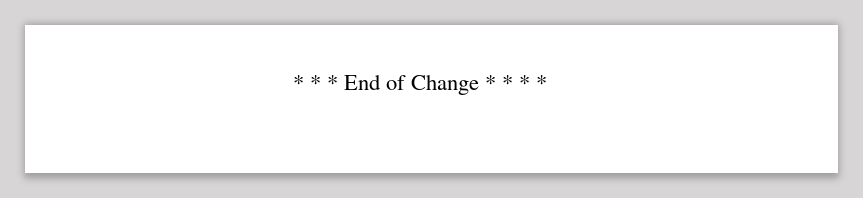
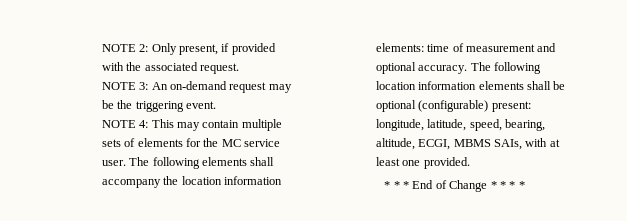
+ NOTE 2: Only present, if provided with the associated request.
+ NOTE 3: An on-demand request may be the triggering event.
+ NOTE 4: This may contain multiple sets of elements for the MC service user. The following elements shall accompany the location information elements: time of measurement and optional accuracy. The following location information elements shall be optional (configurable) present: longitude, latitude, speed, bearing, altitude, ECGI, MBMS SAIs, with at least one provided.

